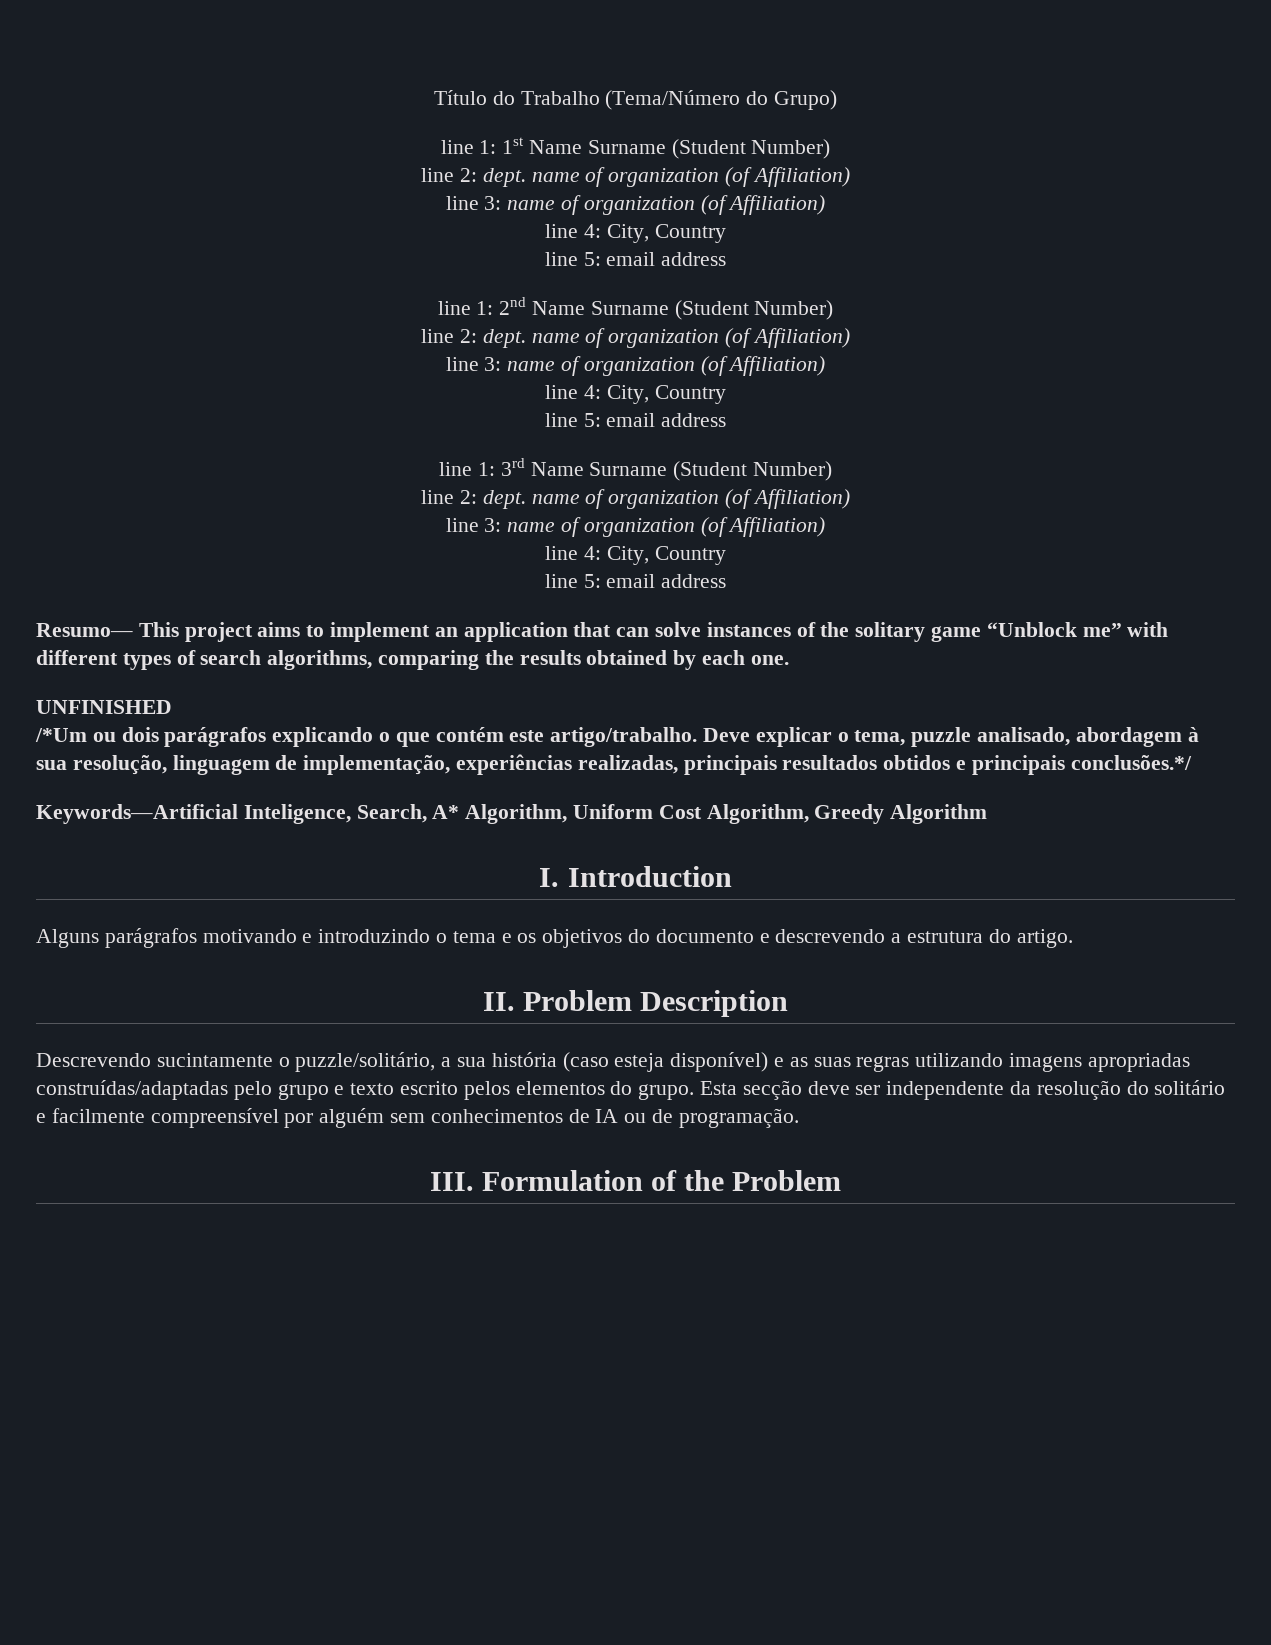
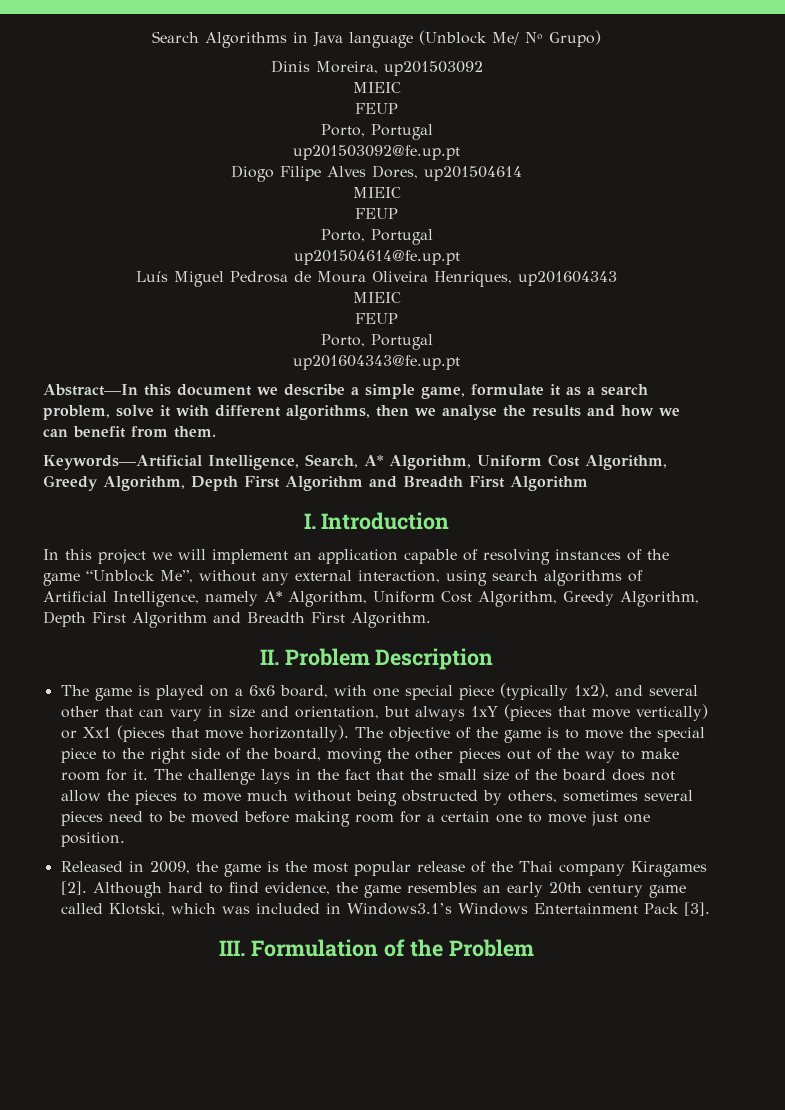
- Título do Trabalho (Tema/Número do Grupo)
- line 1: 1st Name Surname (Student Number)
- line 2: dept. name of organization (of Affiliation)
- line 3: name of organization (of Affiliation)
- line 4: City, Country
- line 5: email address
- line 1: 2nd Name Surname (Student Number)
- line 2: dept. name of organization (of Affiliation)
- line 3: name of organization (of Affiliation)
- line 4: City, Country
- line 5: email address
- line 1: 3rd Name Surname (Student Number)
- line 2: dept. name of organization (of Affiliation)
- line 3: name of organization (of Affiliation)
- line 4: City, Country
- line 5: email address
- Resumo— This project aims to implement an application that can solve instances of the solitary game “Unblock me” with different types of search algorithms, comparing the results obtained by each one.
- UNFINISHED
- /*Um ou dois parágrafos explicando o que contém este artigo/trabalho. Deve explicar o tema, puzzle analisado, abordagem à sua resolução, linguagem de implementação, experiências realizadas, principais resultados obtidos e principais conclusões.*/
+ Search Algorithms in Java language (Unblock Me/ Nº Grupo)
+ Dinis Moreira, up201503092
+ MIEIC
+ FEUP
+ Porto, Portugal
+ up201503092@fe.up.pt
+ Diogo Filipe Alves Dores, up201504614
+ MIEIC
+ FEUP
+ Porto, Portugal
+ up201504614@fe.up.pt
+ Luís Miguel Pedrosa de Moura Oliveira Henriques, up201604343
+ MIEIC
+ FEUP
+ Porto, Portugal
+ up201604343@fe.up.pt
+ Abstract—In this document we describe a simple game, formulate it as a search problem, solve it with different algorithms, then we analyse the results and how we can benefit from them.
- Keywords—Artificial Inteligence, Search, A* Algorithm, Uniform Cost Algorithm, Greedy Algorithm
+ Keywords—Artificial Intelligence, Search, A* Algorithm, Uniform Cost Algorithm, Greedy Algorithm, Depth First Algorithm and Breadth First Algorithm
  I. Introduction
- Alguns parágrafos motivando e introduzindo o tema e os objetivos do documento e descrevendo a estrutura do artigo.
+ In this project we will implement an application capable of resolving instances of the game “Unblock Me”, without any external interaction, using search algorithms of Artificial Intelligence, namely A* Algorithm, Uniform Cost Algorithm, Greedy Algorithm, Depth First Algorithm and Breadth First Algorithm.
  II. Problem Description
- Descrevendo sucintamente o puzzle/solitário, a sua história (caso esteja disponível) e as suas regras utilizando imagens apropriadas construídas/adaptadas pelo grupo e texto escrito pelos elementos do grupo. Esta secção deve ser independente da resolução do solitário e facilmente compreensível por alguém sem conhecimentos de IA ou de programação.
+ The game is played on a 6x6 board, with one special piece (typically 1x2), and several other that can vary in size and orientation, but always 1xY (pieces that move vertically) or Xx1 (pieces that move horizontally). The objective of the game is to move the special piece to the right side of the board, moving the other pieces out of the way to make room for it. The challenge lays in the fact that the small size of the board does not allow the pieces to move much without being obstructed by others, sometimes several pieces need to be moved before making room for a certain one to move just one position.
+ Released in 2009, the game is the most popular release of the Thai company Kiragames [2]. Although hard to find evidence, the game resembles an early 20th century game called Klotski, which was included in Windows3.1’s Windows Entertainment Pack [3].

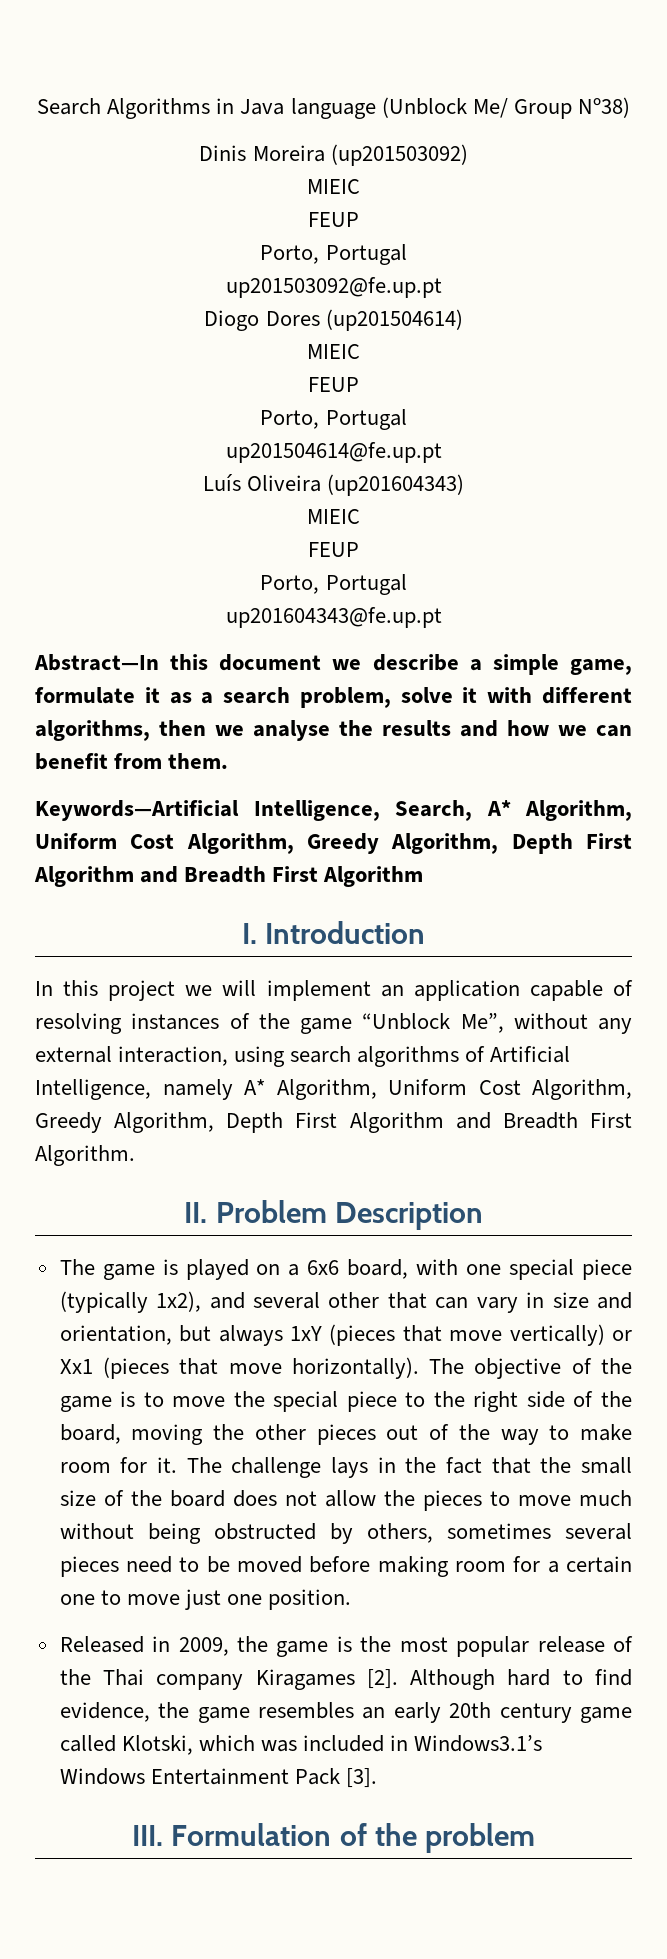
- Search Algorithms in Java language (Unblock Me/ Nº Grupo)
+ Search Algorithms in Java language (Unblock Me/ Group Nº38)
- Dinis Moreira, up201503092
+ Dinis Moreira (up201503092)
- Diogo Filipe Alves Dores, up201504614
+ Diogo Dores (up201504614)
- Luís Miguel Pedrosa de Moura Oliveira Henriques, up201604343
+ Luís Oliveira (up201604343)
- III. Formulation of the Problem
+ III. Formulation of the problem

